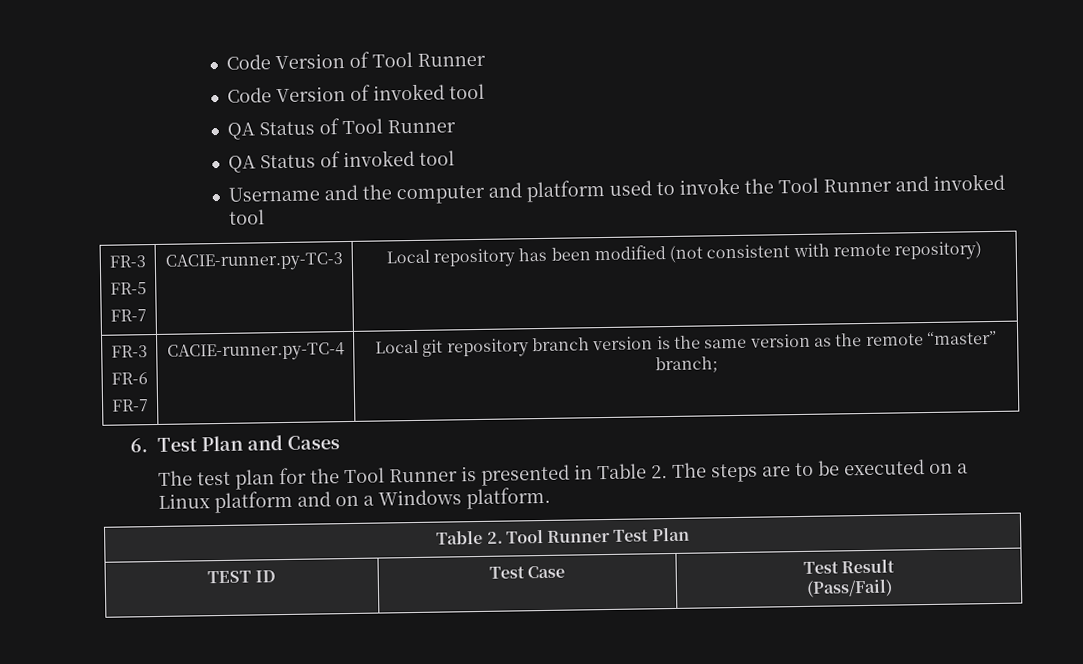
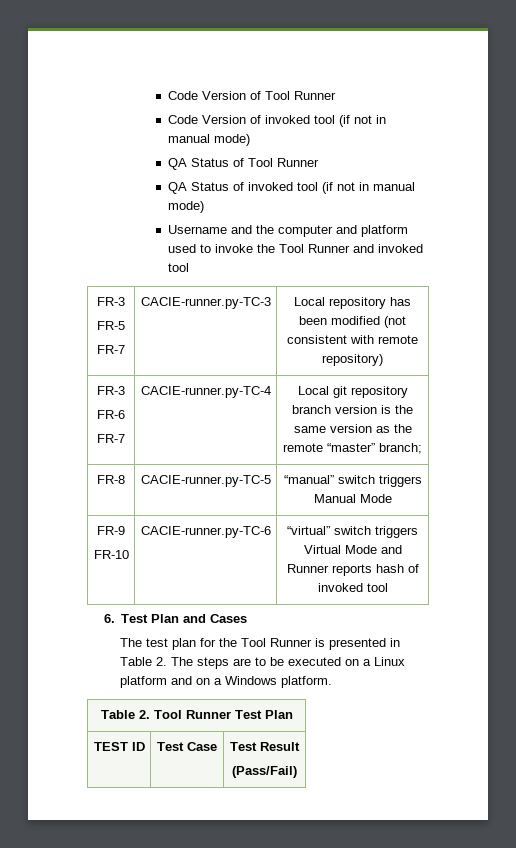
- Code Version of invoked tool
+ Code Version of invoked tool (if not in manual mode)
- QA Status of invoked tool
+ QA Status of invoked tool (if not in manual mode)
+ FR-8 | CACIE-runner.py-TC-5 | “manual” switch triggers Manual Mode
+ FR-9
+ FR-10 | CACIE-runner.py-TC-6 | “virtual” switch triggers Virtual Mode and Runner reports hash of invoked tool

